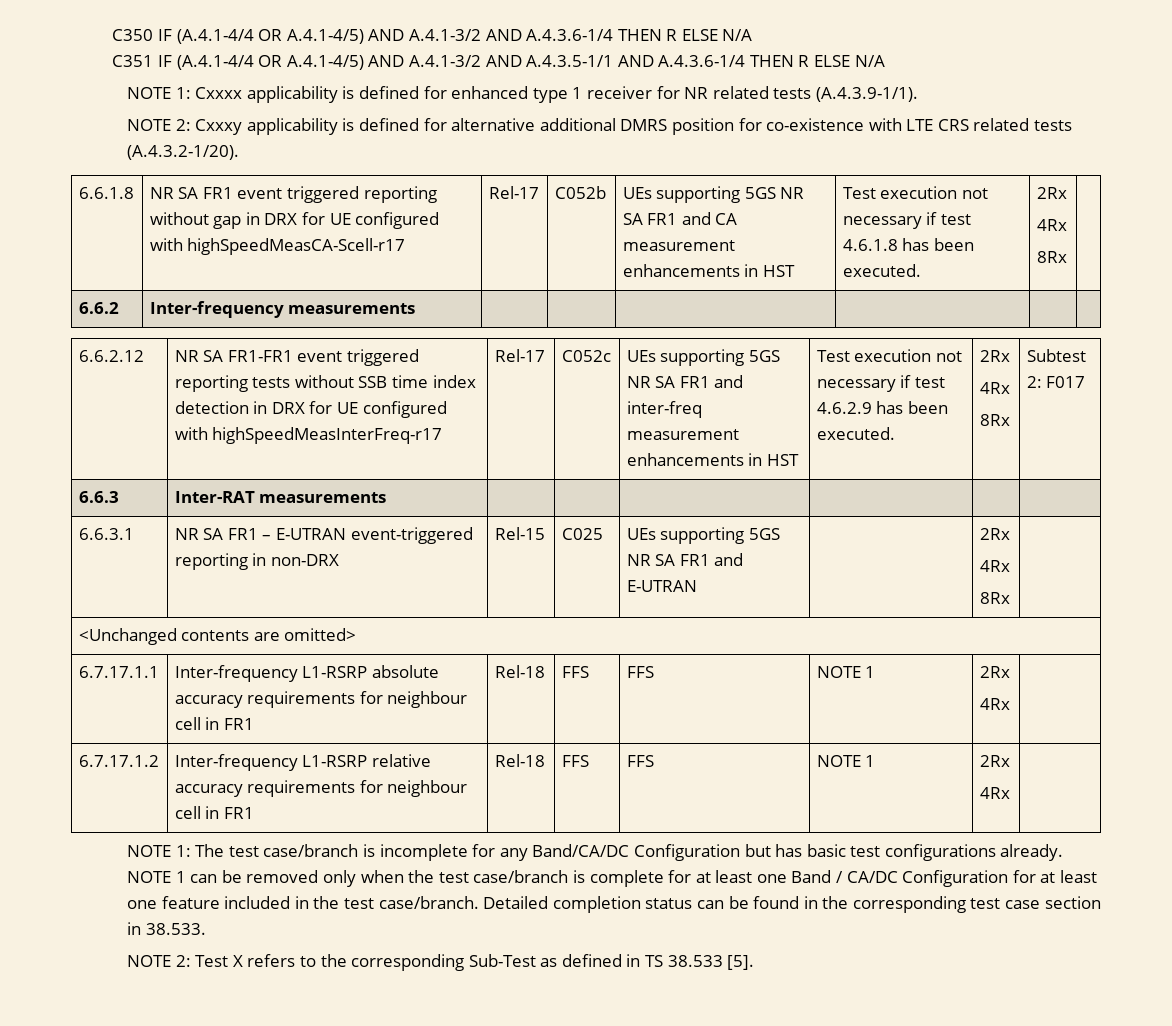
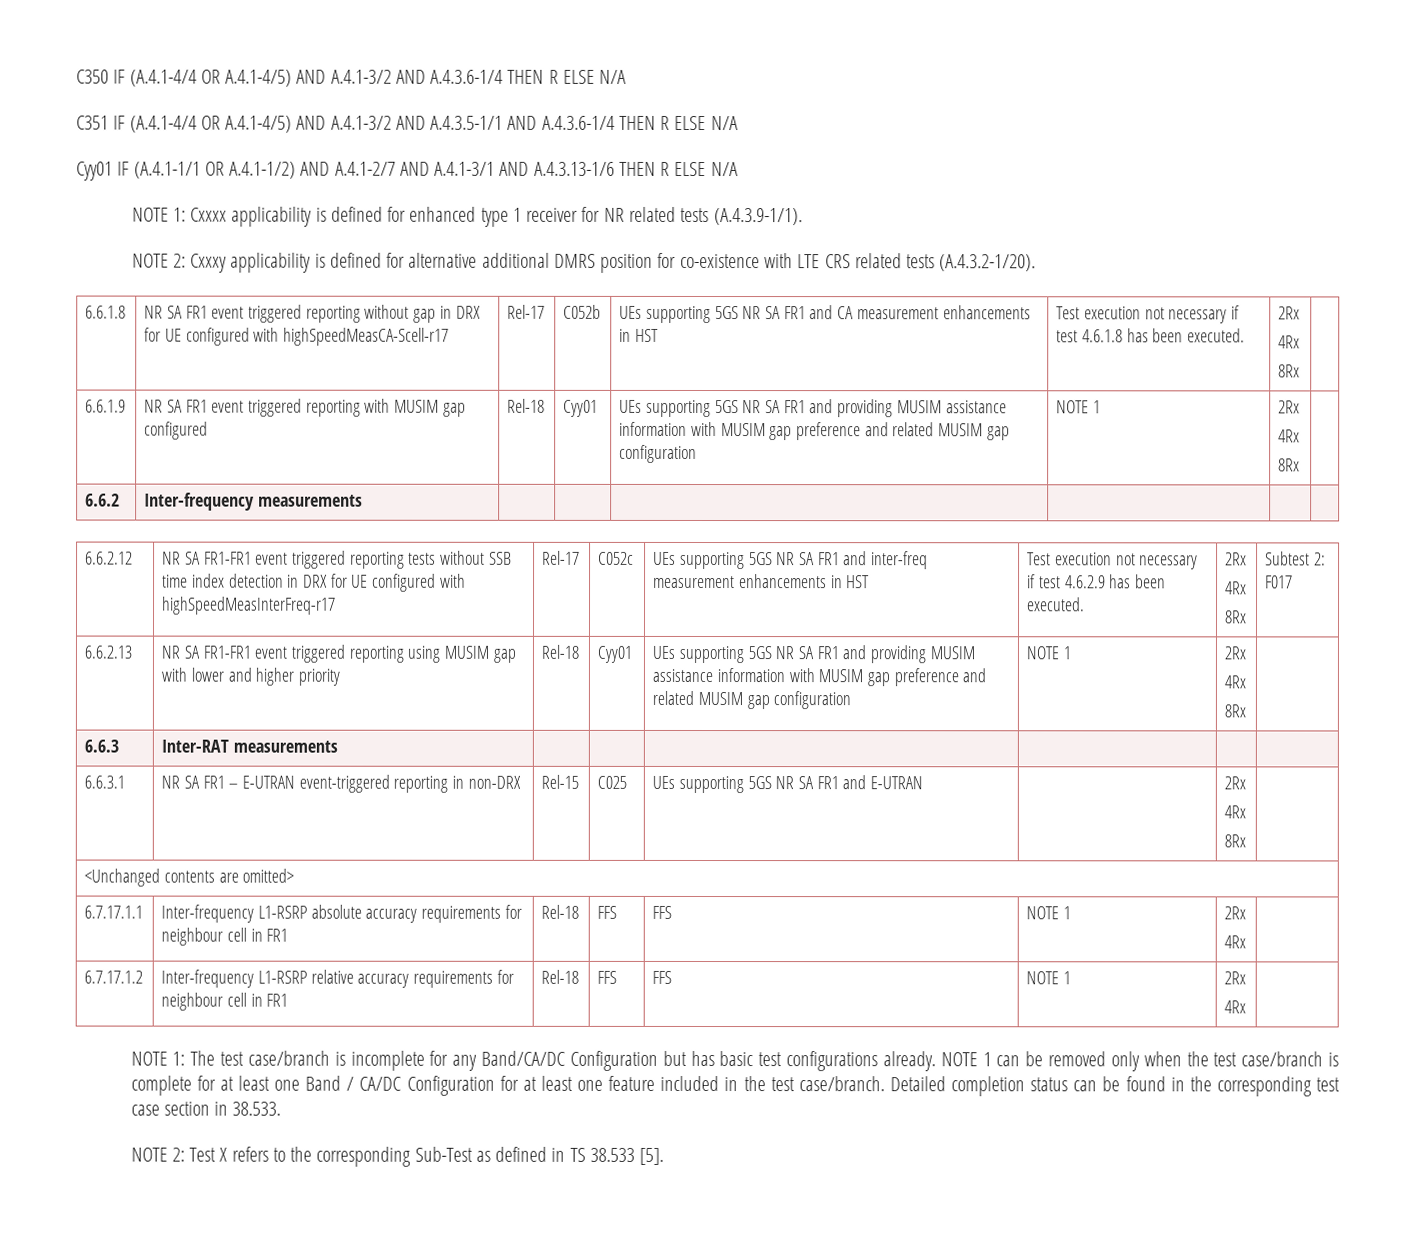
+ Cyy01 IF (A.4.1-1/1 OR A.4.1-1/2) AND A.4.1-2/7 AND A.4.1-3/1 AND A.4.3.13-1/6 THEN R ELSE N/A
+ 6.6.1.9 | NR SA FR1 event triggered reporting with MUSIM gap configured | Rel-18 | Cyy01 | UEs supporting 5GS NR SA FR1 and providing MUSIM assistance information with MUSIM gap preference and related MUSIM gap configuration | NOTE 1 | 2Rx
+ 4Rx
+ 8Rx |
+ 6.6.2.13 | NR SA FR1-FR1 event triggered reporting using MUSIM gap with lower and higher priority | Rel-18 | Cyy01 | UEs supporting 5GS NR SA FR1 and providing MUSIM assistance information with MUSIM gap preference and related MUSIM gap configuration | NOTE 1 | 2Rx
+ 4Rx
+ 8Rx

